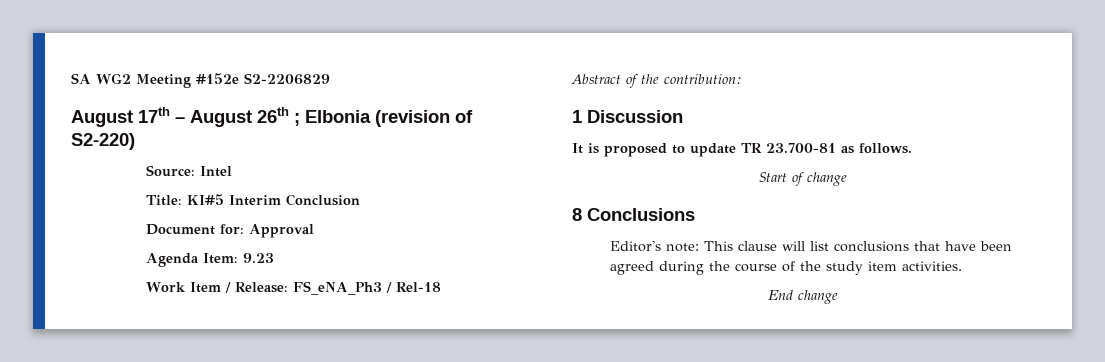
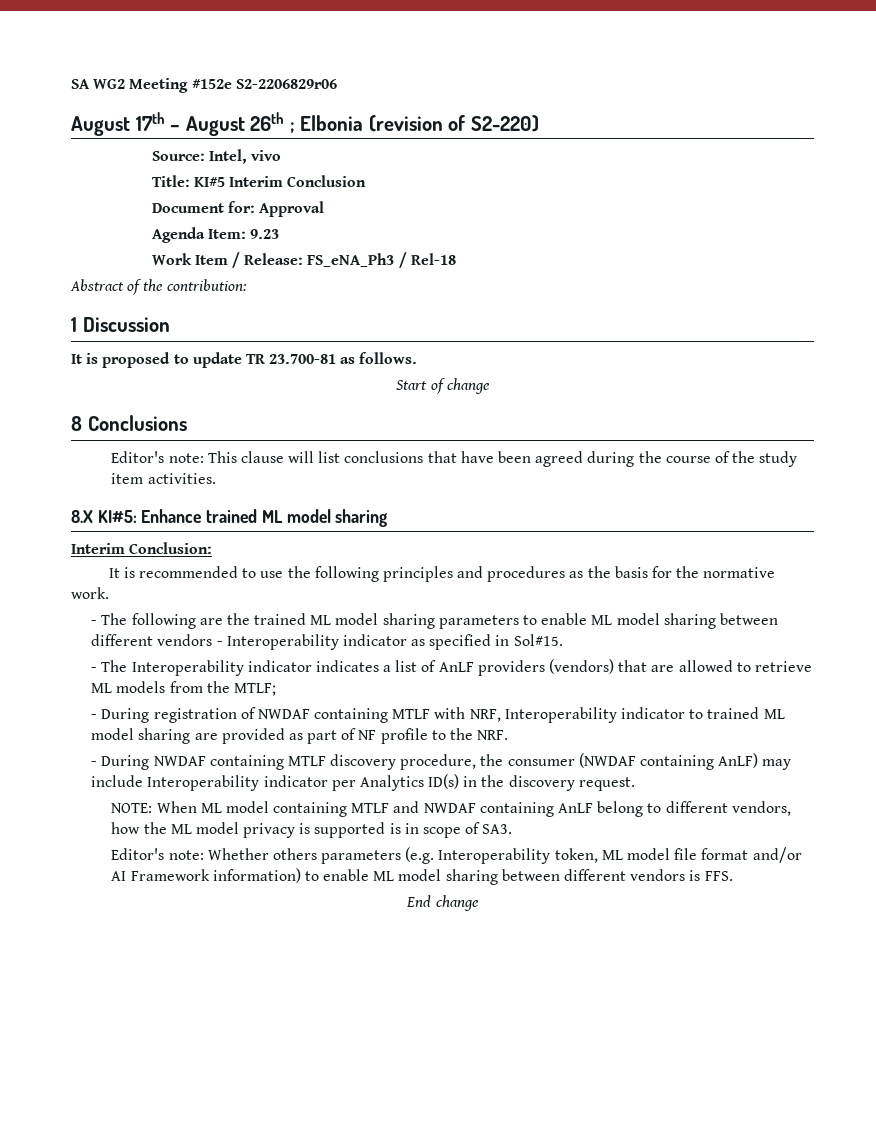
- SA WG2 Meeting #152e S2-2206829
+ SA WG2 Meeting #152e S2-2206829r06
- Source: Intel
+ Source: Intel, vivo
+ 8.X KI#5: Enhance trained ML model sharing
+ Interim Conclusion:
+ It is recommended to use the following principles and procedures as the basis for the normative work.
+ - The following are the trained ML model sharing parameters to enable ML model sharing between different vendors - Interoperability indicator as specified in Sol#15.
+ - The Interoperability indicator indicates a list of AnLF providers (vendors) that are allowed to retrieve ML models from the MTLF;
+ - During registration of NWDAF containing MTLF with NRF, Interoperability indicator to trained ML model sharing are provided as part of NF profile to the NRF.
+ - During NWDAF containing MTLF discovery procedure, the consumer (NWDAF containing AnLF) may include Interoperability indicator per Analytics ID(s) in the discovery request.
+ NOTE: When ML model containing MTLF and NWDAF containing AnLF belong to different vendors, how the ML model privacy is supported is in scope of SA3.
+ Editor's note: Whether others parameters (e.g. Interoperability token, ML model file format and/or AI Framework information) to enable ML model sharing between different vendors is FFS.

